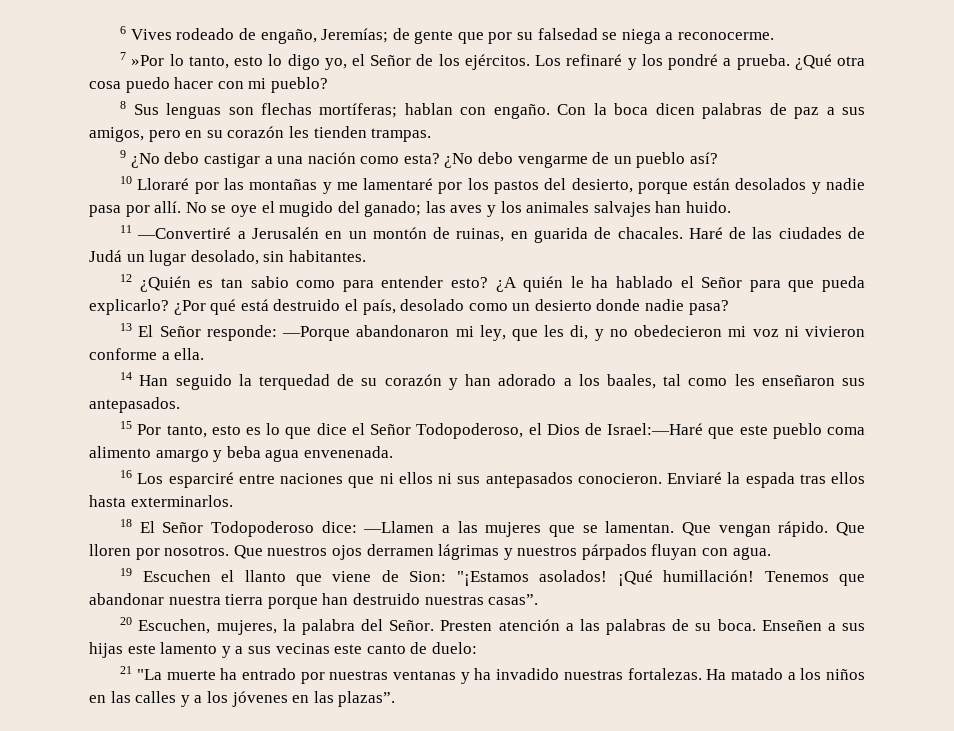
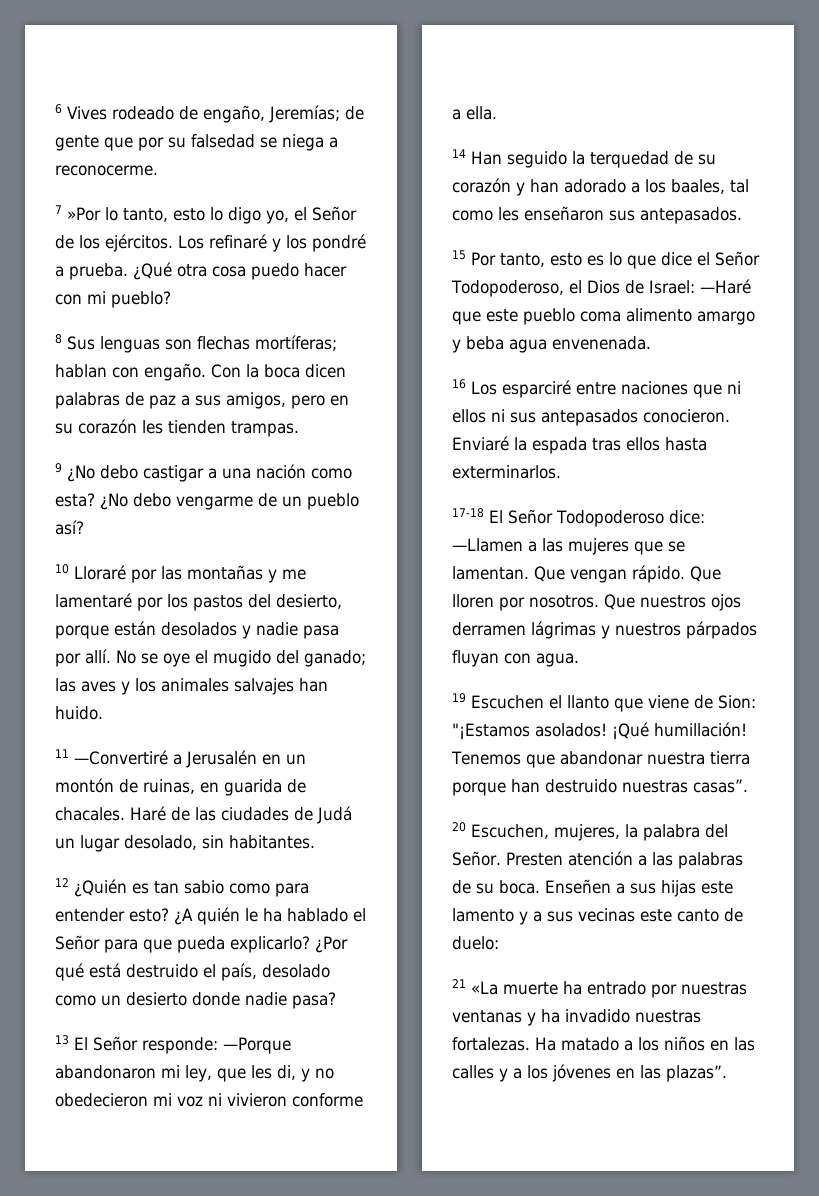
- 15 Por tanto, esto es lo que dice el Señor Todopoderoso, el Dios de Israel:—Haré que este pueblo coma alimento amargo y beba agua envenenada.
+ 15 Por tanto, esto es lo que dice el Señor Todopoderoso, el Dios de Israel: —Haré que este pueblo coma alimento amargo y beba agua envenenada.
- 18 El Señor Todopoderoso dice: —Llamen a las mujeres que se lamentan.
+ 17-18 El Señor Todopoderoso dice: —Llamen a las mujeres que se lamentan.
- 21 "La muerte ha entrado por nuestras ventanas y ha invadido nuestras fortalezas.
+ 21 «La muerte ha entrado por nuestras ventanas y ha invadido nuestras fortalezas.

